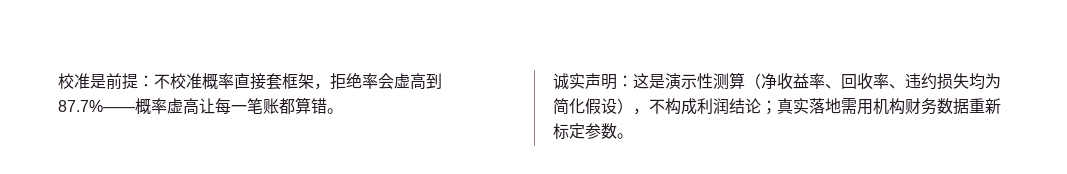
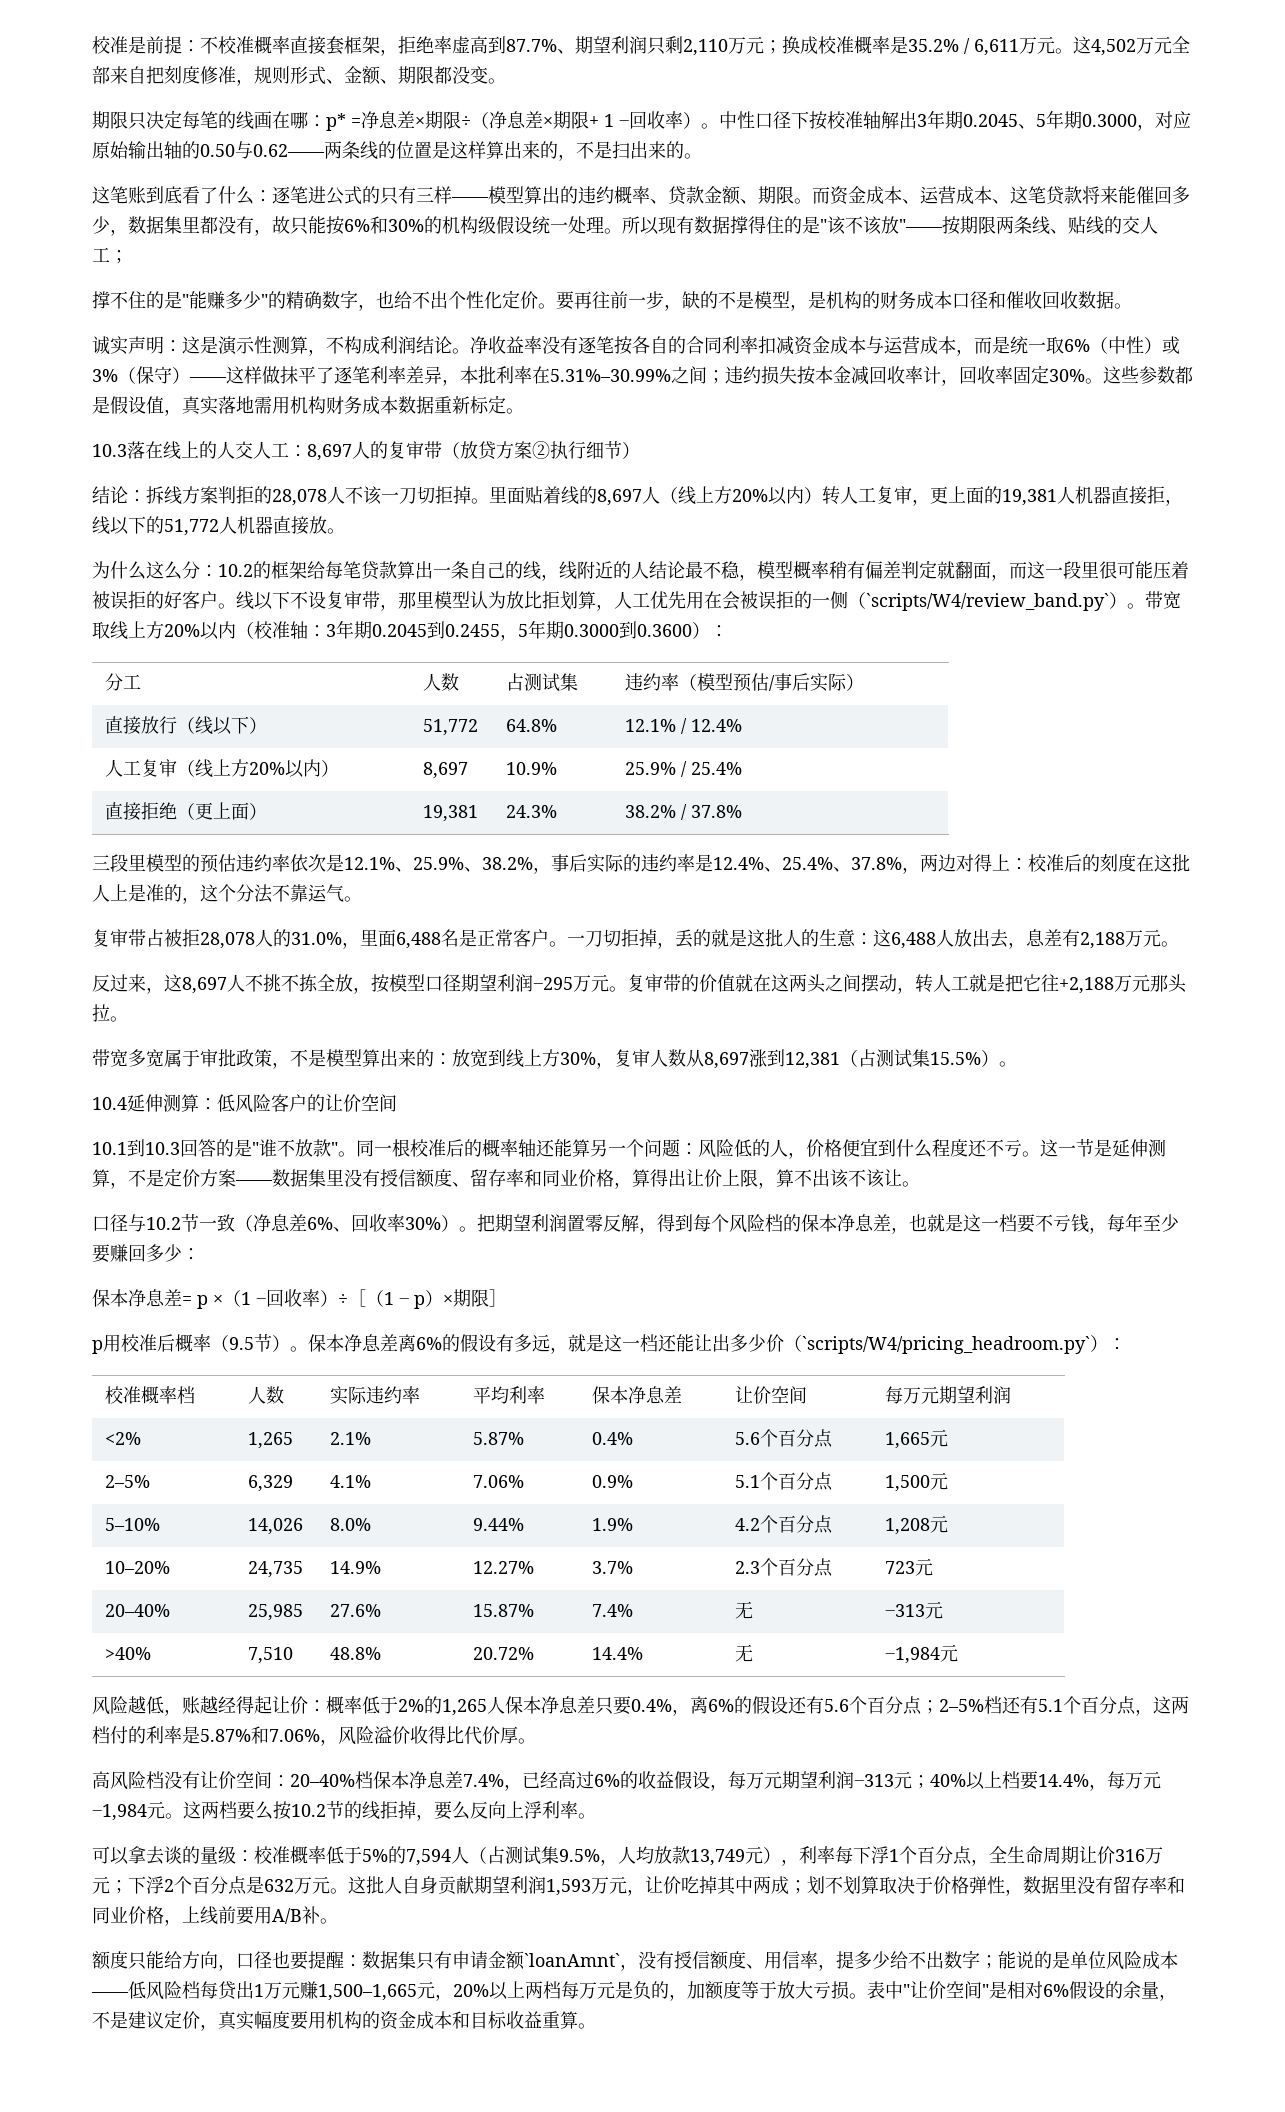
- 校准是前提：不校准概率直接套框架，拒绝率会虚高到87.7%——概率虚高让每一笔账都算错。
+ 校准是前提：不校准概率直接套框架，拒绝率虚高到87.7%、期望利润只剩2,110万元；换成校准概率是35.2% / 6,611万元。这4,502万元全部来自把刻度修准，规则形式、金额、期限都没变。
+ 期限只决定每笔的线画在哪：p* =净息差×期限÷（净息差×期限+ 1 −回收率）。中性口径下按校准轴解出3年期0.2045、5年期0.3000，对应原始输出轴的0.50与0.62——两条线的位置是这样算出来的，不是扫出来的。
+ 这笔账到底看了什么：逐笔进公式的只有三样——模型算出的违约概率、贷款金额、期限。而资金成本、运营成本、这笔贷款将来能催回多少，数据集里都没有，故只能按6%和30%的机构级假设统一处理。所以现有数据撑得住的是"该不该放"——按期限两条线、贴线的交人工；
+ 撑不住的是"能赚多少"的精确数字，也给不出个性化定价。要再往前一步，缺的不是模型，是机构的财务成本口径和催收回收数据。
- 诚实声明：这是演示性测算（净收益率、回收率、违约损失均为简化假设），不构成利润结论；真实落地需用机构财务数据重新标定参数。
+ 诚实声明：这是演示性测算，不构成利润结论。净收益率没有逐笔按各自的合同利率扣减资金成本与运营成本，而是统一取6%（中性）或3%（保守）——这样做抹平了逐笔利率差异，本批利率在5.31%–30.99%之间；违约损失按本金减回收率计，回收率固定30%。这些参数都是假设值，真实落地需用机构财务成本数据重新标定。
+ 10.3落在线上的人交人工：8,697人的复审带（放贷方案②执行细节）
+ 结论：拆线方案判拒的28,078人不该一刀切拒掉。里面贴着线的8,697人（线上方20%以内）转人工复审，更上面的19,381人机器直接拒，线以下的51,772人机器直接放。
+ 为什么这么分：10.2的框架给每笔贷款算出一条自己的线，线附近的人结论最不稳，模型概率稍有偏差判定就翻面，而这一段里很可能压着被误拒的好客户。线以下不设复审带，那里模型认为放比拒划算，人工优先用在会被误拒的一侧（`scripts/W4/review_band.py`）。带宽取线上方20%以内（校准轴：3年期0.2045到0.2455，5年期0.3000到0.3600）：
+ 分工 | 人数 | 占测试集 | 违约率（模型预估/事后实际）
+ 直接放行（线以下） | 51,772 | 64.8% | 12.1% / 12.4%
+ 人工复审（线上方20%以内） | 8,697 | 10.9% | 25.9% / 25.4%
+ 直接拒绝（更上面） | 19,381 | 24.3% | 38.2% / 37.8%
+ 三段里模型的预估违约率依次是12.1%、25.9%、38.2%，事后实际的违约率是12.4%、25.4%、37.8%，两边对得上：校准后的刻度在这批人上是准的，这个分法不靠运气。
+ 复审带占被拒28,078人的31.0%，里面6,488名是正常客户。一刀切拒掉，丢的就是这批人的生意：这6,488人放出去，息差有2,188万元。
+ 反过来，这8,697人不挑不拣全放，按模型口径期望利润−295万元。复审带的价值就在这两头之间摆动，转人工就是把它往+2,188万元那头拉。
+ 带宽多宽属于审批政策，不是模型算出来的：放宽到线上方30%，复审人数从8,697涨到12,381（占测试集15.5%）。
+ 10.4延伸测算：低风险客户的让价空间
+ 10.1到10.3回答的是"谁不放款"。同一根校准后的概率轴还能算另一个问题：风险低的人，价格便宜到什么程度还不亏。这一节是延伸测算，不是定价方案——数据集里没有授信额度、留存率和同业价格，算得出让价上限，算不出该不该让。
+ 口径与10.2节一致（净息差6%、回收率30%）。把期望利润置零反解，得到每个风险档的保本净息差，也就是这一档要不亏钱，每年至少要赚回多少：
+ 保本净息差= p ×（1 −回收率）÷［（1 − p）×期限］
+ p用校准后概率（9.5节）。保本净息差离6%的假设有多远，就是这一档还能让出多少价（`scripts/W4/pricing_headroom.py`）：
+ 校准概率档 | 人数 | 实际违约率 | 平均利率 | 保本净息差 | 让价空间 | 每万元期望利润
+ <2% | 1,265 | 2.1% | 5.87% | 0.4% | 5.6个百分点 | 1,665元
+ 2–5% | 6,329 | 4.1% | 7.06% | 0.9% | 5.1个百分点 | 1,500元
+ 5–10% | 14,026 | 8.0% | 9.44% | 1.9% | 4.2个百分点 | 1,208元
+ 10–20% | 24,735 | 14.9% | 12.27% | 3.7% | 2.3个百分点 | 723元
+ 20–40% | 25,985 | 27.6% | 15.87% | 7.4% | 无 | −313元
+ >40% | 7,510 | 48.8% | 20.72% | 14.4% | 无 | −1,984元
+ 风险越低，账越经得起让价：概率低于2%的1,265人保本净息差只要0.4%，离6%的假设还有5.6个百分点；2–5%档还有5.1个百分点，这两档付的利率是5.87%和7.06%，风险溢价收得比代价厚。
+ 高风险档没有让价空间：20–40%档保本净息差7.4%，已经高过6%的收益假设，每万元期望利润−313元；40%以上档要14.4%，每万元−1,984元。这两档要么按10.2节的线拒掉，要么反向上浮利率。
+ 可以拿去谈的量级：校准概率低于5%的7,594人（占测试集9.5%，人均放款13,749元），利率每下浮1个百分点，全生命周期让价316万元；下浮2个百分点是632万元。这批人自身贡献期望利润1,593万元，让价吃掉其中两成；划不划算取决于价格弹性，数据里没有留存率和同业价格，上线前要用A/B补。
+ 额度只能给方向，口径也要提醒：数据集只有申请金额`loanAmnt`，没有授信额度、用信率，提多少给不出数字；能说的是单位风险成本——低风险档每贷出1万元赚1,500–1,665元，20%以上两档每万元是负的，加额度等于放大亏损。表中"让价空间"是相对6%假设的余量，不是建议定价，真实幅度要用机构的资金成本和目标收益重算。

